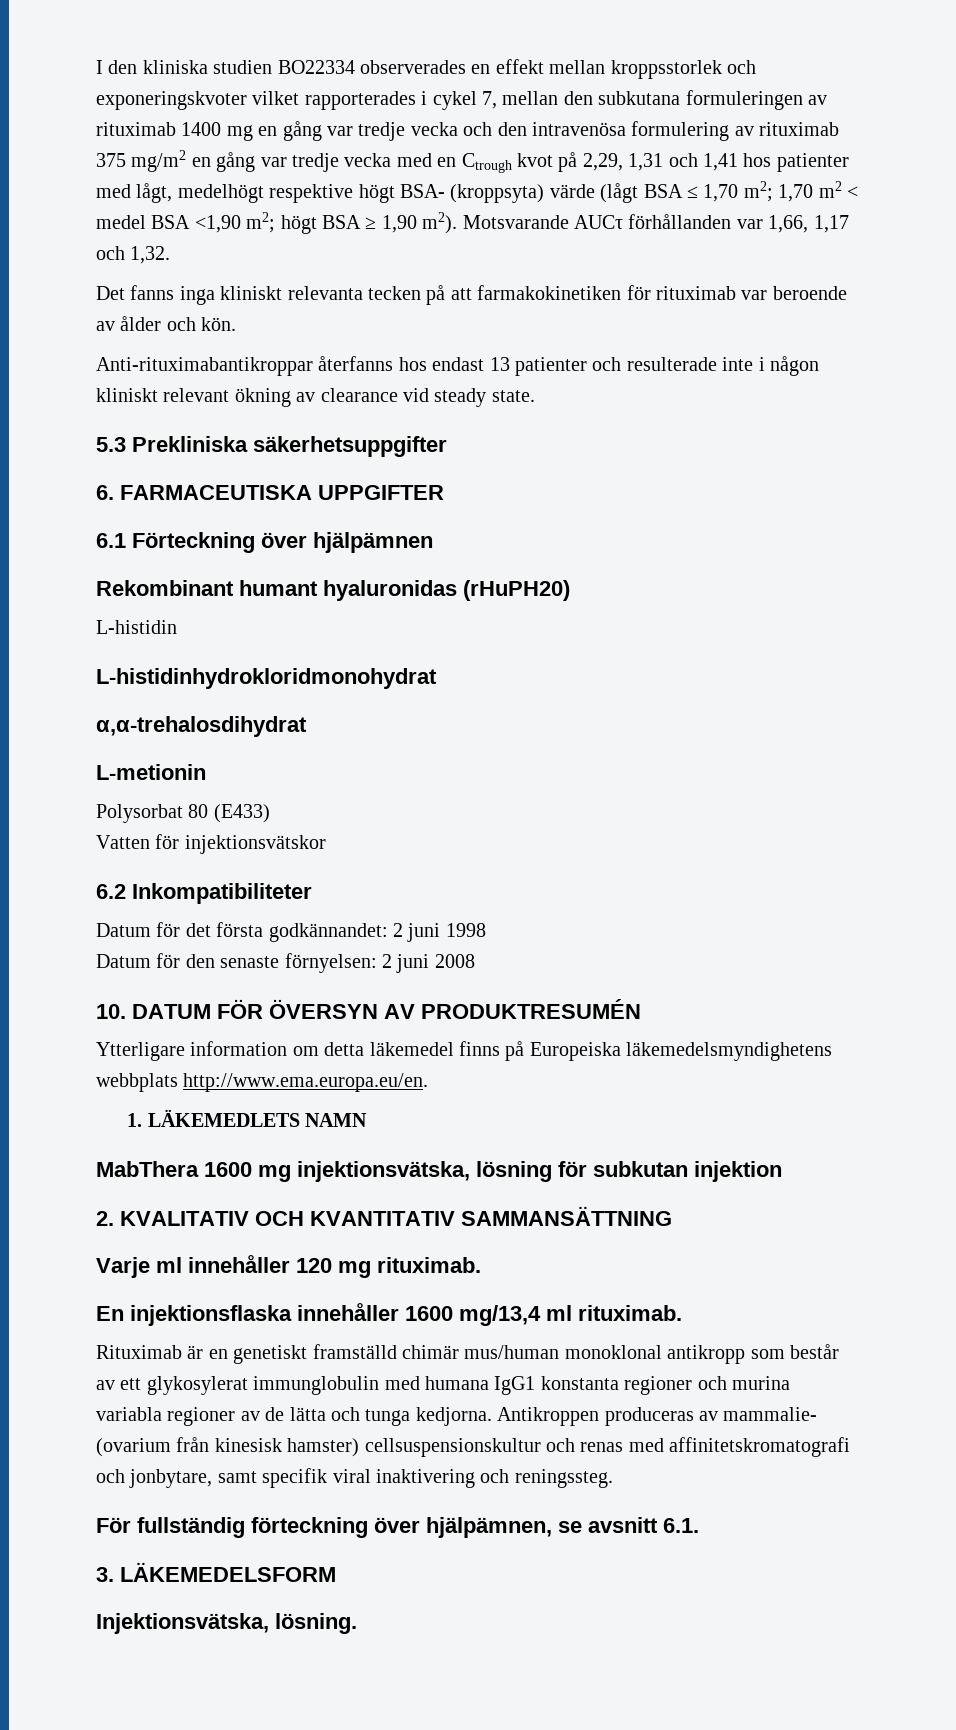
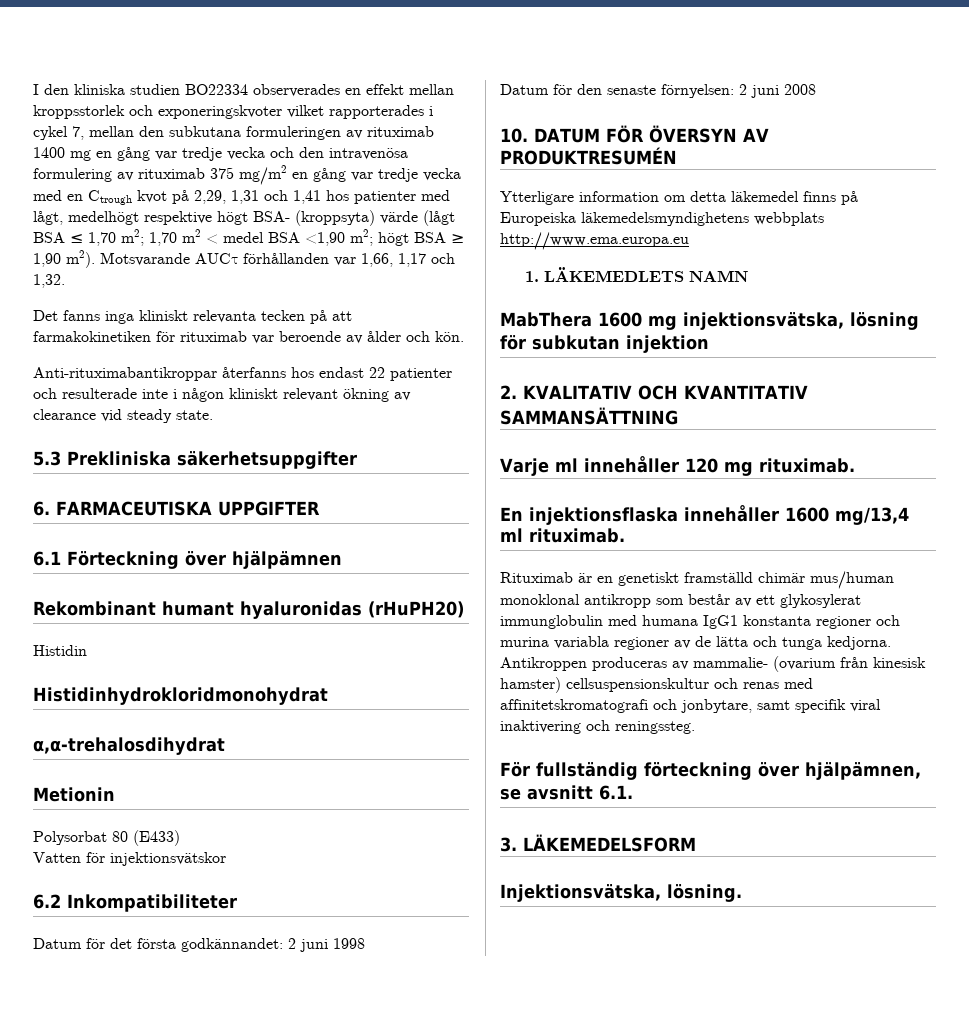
- Anti-rituximabantikroppar återfanns hos endast 13 patienter och resulterade inte i någon kliniskt relevant ökning av clearance vid steady state.
+ Anti-rituximabantikroppar återfanns hos endast 22 patienter och resulterade inte i någon kliniskt relevant ökning av clearance vid steady state.
- L-histidin
- L-histidinhydrokloridmonohydrat
+ Histidin
+ Histidinhydrokloridmonohydrat
- L-metionin
+ Metionin
- Ytterligare information om detta läkemedel finns på Europeiska läkemedelsmyndighetens webbplats http://www.ema.europa.eu/en.
+ Ytterligare information om detta läkemedel finns på Europeiska läkemedelsmyndighetens webbplats http://www.ema.europa.eu

